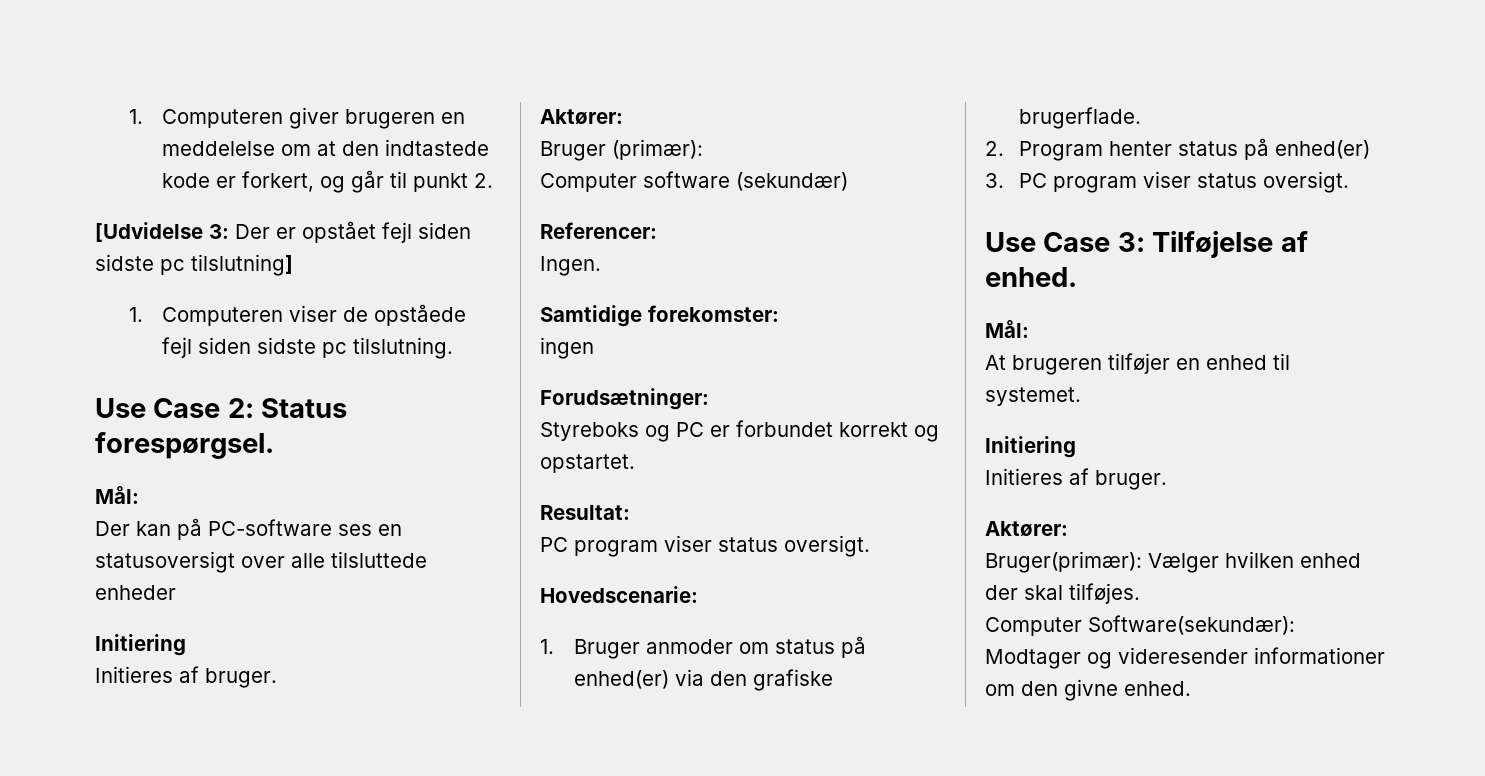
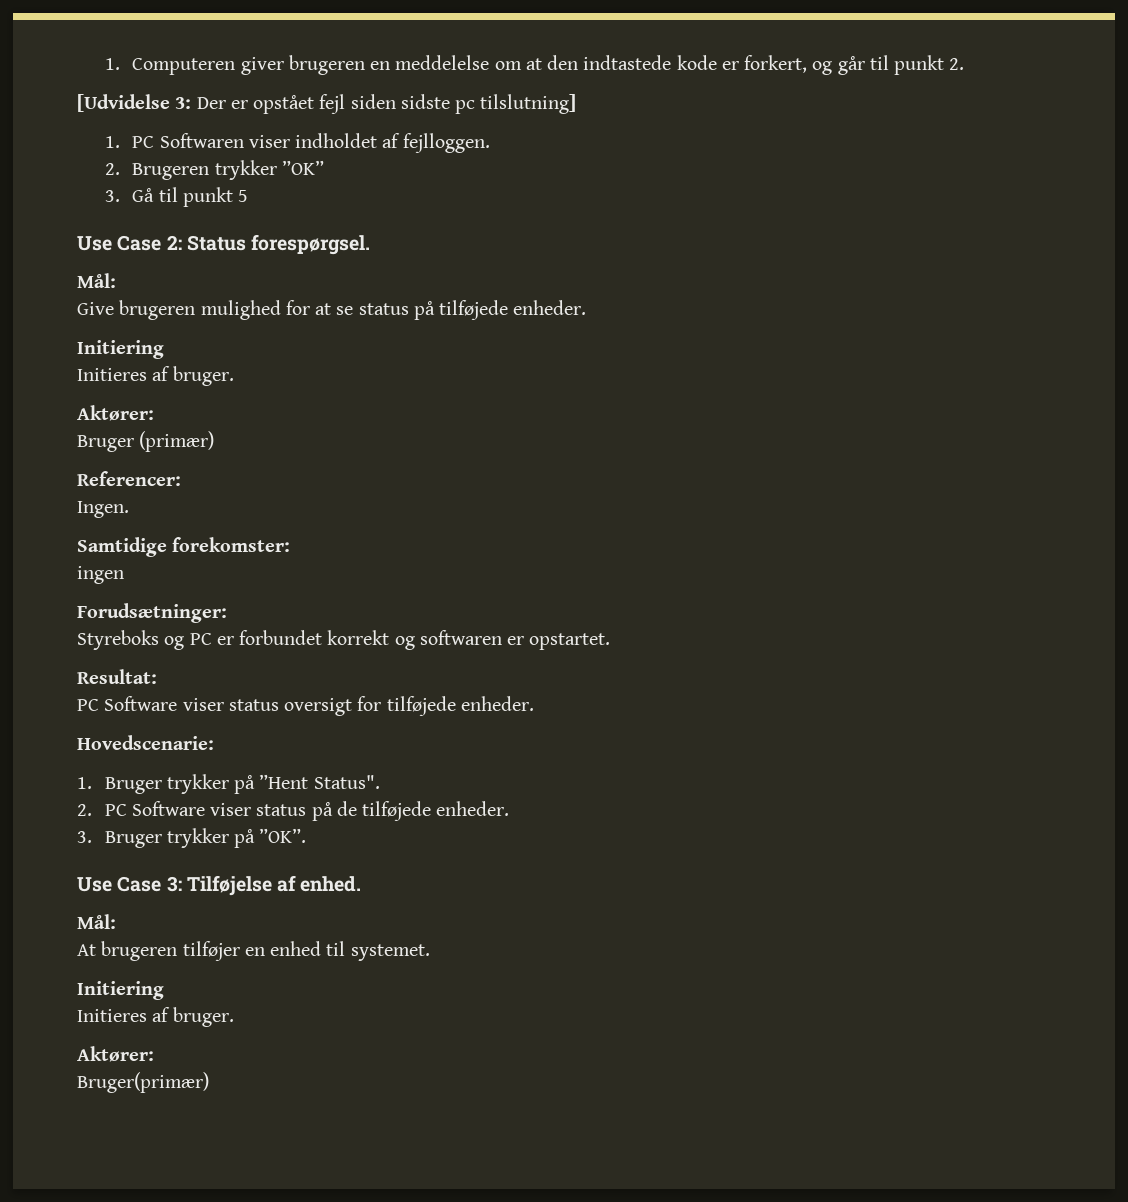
- 1. Computeren viser de opståede fejl siden sidste pc tilslutning.
+ 1. PC Softwaren viser indholdet af fejlloggen.
+ 2. Brugeren trykker ”OK”
+ 3. Gå til punkt 5
- Der kan på PC-software ses en statusoversigt over alle tilsluttede enheder
+ Give brugeren mulighed for at se status på tilføjede enheder.
- Bruger (primær):
- Computer software (sekundær)
+ Bruger (primær)
- Styreboks og PC er forbundet korrekt og opstartet.
+ Styreboks og PC er forbundet korrekt og softwaren er opstartet.
  Resultat:
- PC program viser status oversigt.
+ PC Software viser status oversigt for tilføjede enheder.
- 1. Bruger anmoder om status på enhed(er) via den grafiske brugerflade.
- 2. Program henter status på enhed(er)
- 3. PC program viser status oversigt.
+ 1. Bruger trykker på ”Hent Status".
+ 2. PC Software viser status på de tilføjede enheder.
+ 3. Bruger trykker på ”OK”.
- Bruger(primær): Vælger hvilken enhed der skal tilføjes.
- Computer Software(sekundær): Modtager og videresender informationer om den givne enhed.
+ Bruger(primær)

